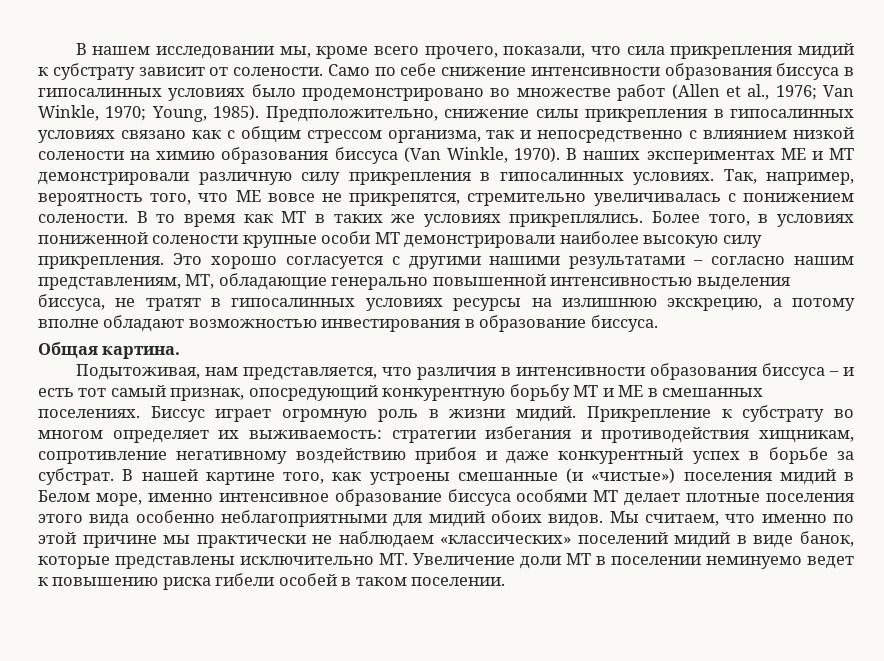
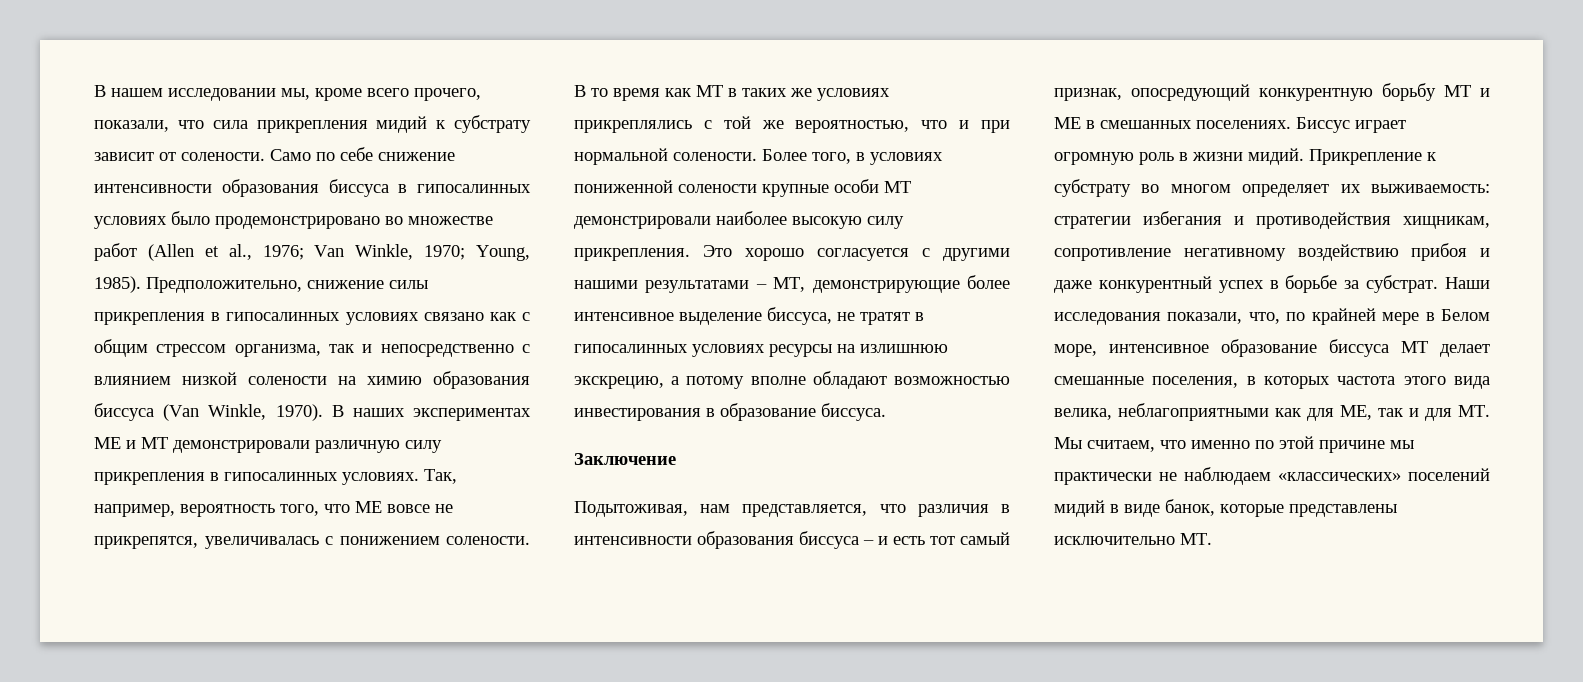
- Так, например, вероятность того, что МЕ вовсе не прикрепятся, стремительно увеличивалась с понижением солености.
+ Так, например, вероятность того, что МЕ вовсе не прикрепятся, увеличивалась с понижением солености.
- В то время как МТ в таких же условиях прикреплялись.
+ В то время как МТ в таких же условиях прикреплялись с той же вероятностью, что и при нормальной солености.
- Это хорошо согласуется с другими нашими результатами – согласно нашим представлениям, МТ, обладающие генерально повышенной интенсивностью выделения биссуса, не тратят в гипосалинных условиях ресурсы на излишнюю экскрецию, а потому вполне обладают возможностью инвестирования в образование биссуса.
+ Это хорошо согласуется с другими нашими результатами – МТ, демонстрирующие более интенсивное выделение биссуса, не тратят в гипосалинных условиях ресурсы на излишнюю экскрецию, а потому вполне обладают возможностью инвестирования в образование биссуса.
- Общая картина.
+ Заключение
- В нашей картине того, как устроены смешанные (и «чистые») поселения мидий в Белом море, именно интенсивное образование биссуса особями MT делает плотные поселения этого вида особенно неблагоприятными для мидий обоих видов. Мы считаем, что именно по этой причине мы практически не наблюдаем «классических» поселений мидий в виде банок, которые представлены исключительно МТ. Увеличение доли МТ в поселении неминуемо ведет к повышению риска гибели особей в таком поселении.
+ Наши исследования показали, что, по крайней мере в Белом море, интенсивное образование биссуса MT делает смешанные поселения, в которых частота этого вида велика, неблагоприятными как для ME, так и для MT. Мы считаем, что именно по этой причине мы практически не наблюдаем «классических» поселений мидий в виде банок, которые представлены исключительно МТ.

